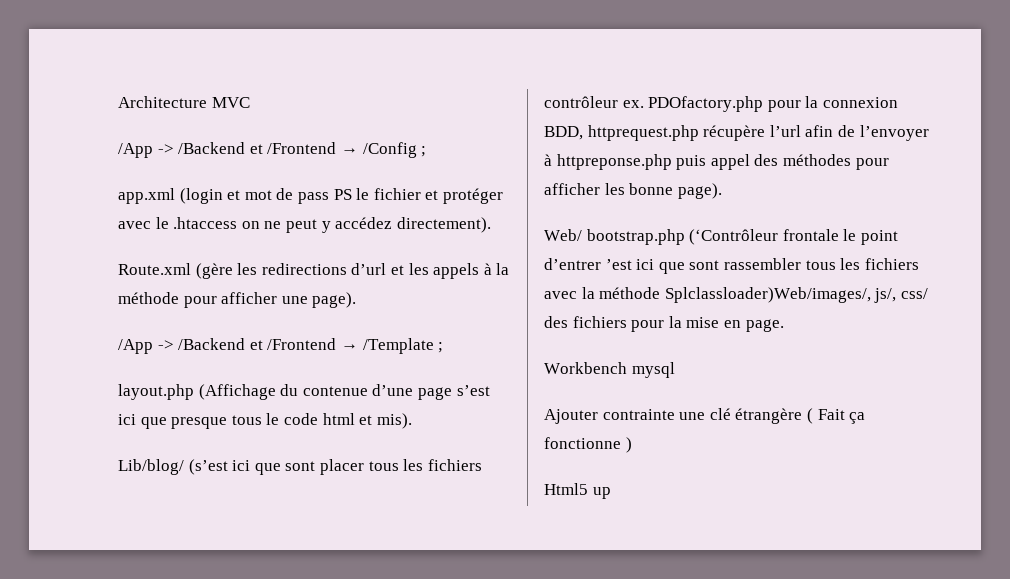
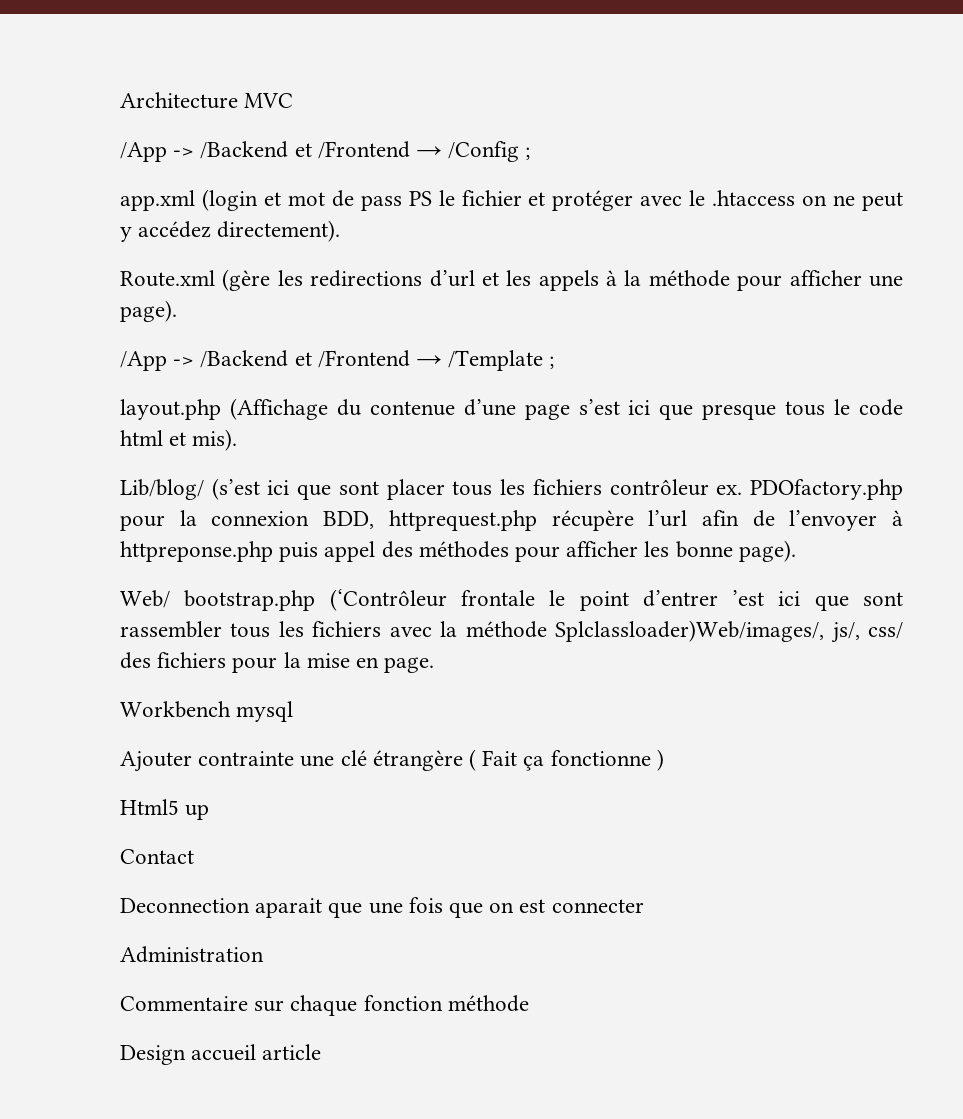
+ Contact
+ Deconnection aparait que une fois que on est connecter
+ Administration
+ Commentaire sur chaque fonction méthode
+ Design accueil article

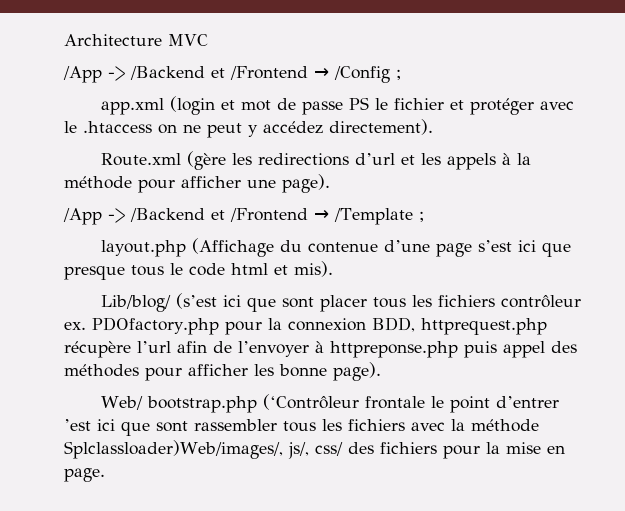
- app.xml (login et mot de pass PS le fichier et protéger avec le .htaccess on ne peut y accédez directement).
+ app.xml (login et mot de passe PS le fichier et protéger avec le .htaccess on ne peut y accédez directement).
- Workbench mysql
- Ajouter contrainte une clé étrangère ( Fait ça fonctionne )
- Html5 up
- Contact
- Deconnection aparait que une fois que on est connecter
- Administration
- Commentaire sur chaque fonction méthode
- Design accueil article

